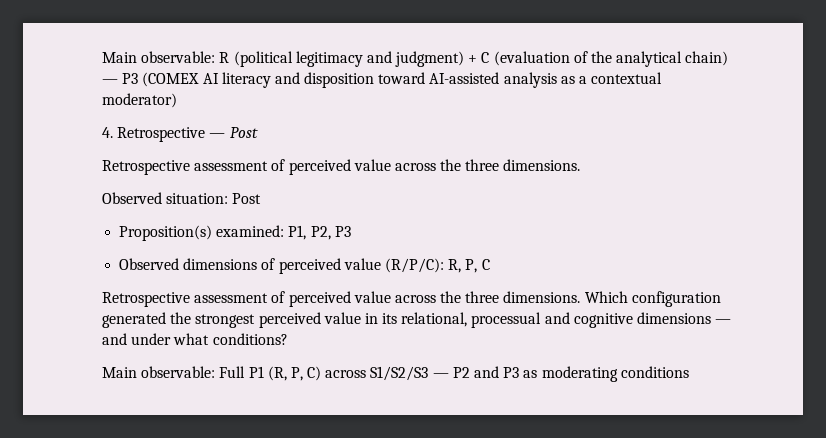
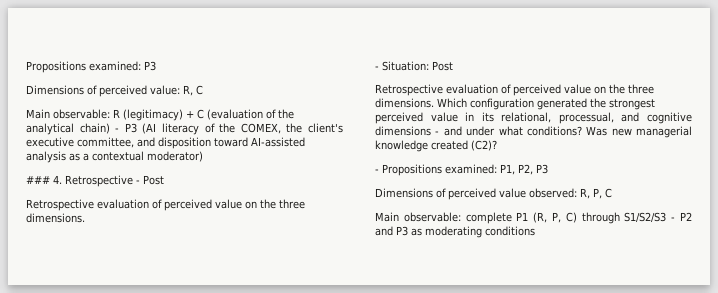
- Main observable: R (political legitimacy and judgment) + C (evaluation of the analytical chain) — P3 (COMEX AI literacy and disposition toward AI-assisted analysis as a contextual moderator)
+ Propositions examined: P3
+ Dimensions of perceived value: R, C
+ Main observable: R (legitimacy) + C (evaluation of the analytical chain) - P3 (AI literacy of the COMEX, the client's executive committee, and disposition toward AI-assisted analysis as a contextual moderator)
- 4. Retrospective — Post
- Retrospective assessment of perceived value across the three dimensions.
+ ### 4. Retrospective - Post
+ Retrospective evaluation of perceived value on the three dimensions.
- Observed situation: Post
- Proposition(s) examined: P1, P2, P3
- Observed dimensions of perceived value (R/P/C): R, P, C
- Retrospective assessment of perceived value across the three dimensions.
+ - Situation: Post
+ Retrospective evaluation of perceived value on the three dimensions.
- Which configuration generated the strongest perceived value in its relational, processual and cognitive dimensions — and under what conditions?
- Main observable: Full P1 (R, P, C) across S1/S2/S3 — P2 and P3 as moderating conditions
+ Which configuration generated the strongest perceived value in its relational, processual, and cognitive dimensions - and under what conditions? Was new managerial knowledge created (C2)?
+ - Propositions examined: P1, P2, P3
+ Dimensions of perceived value observed: R, P, C
+ Main observable: complete P1 (R, P, C) through S1/S2/S3 - P2 and P3 as moderating conditions

